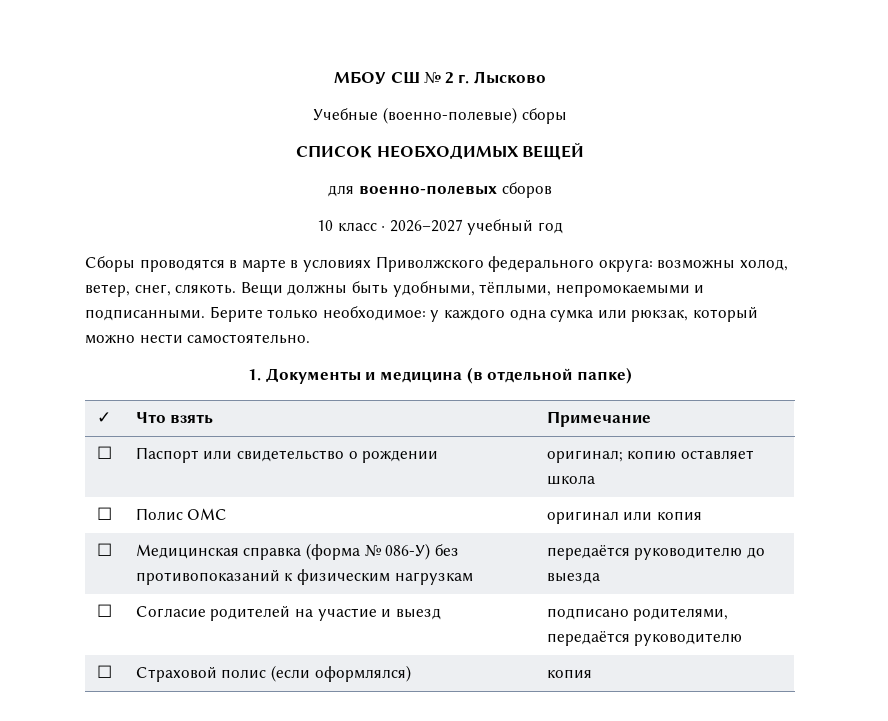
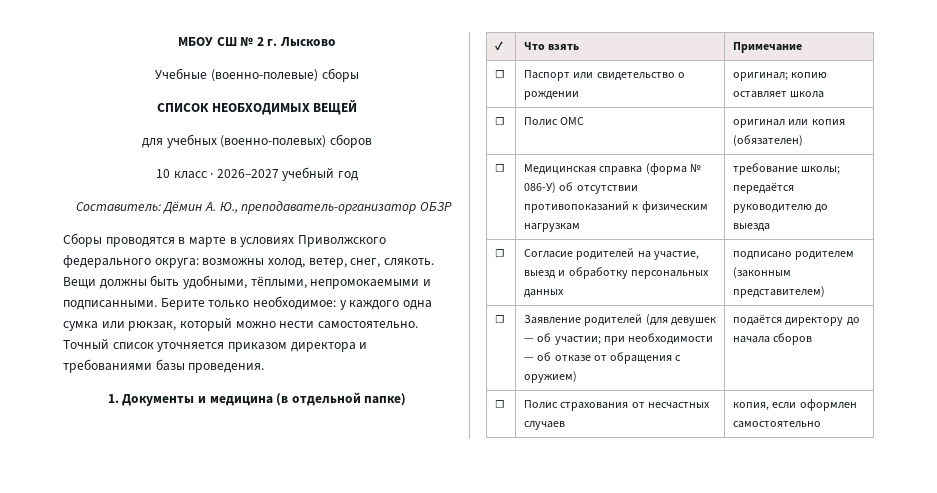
- для военно-полевых сборов
+ для учебных (военно-полевых) сборов
+ Составитель: Дёмин А. Ю., преподаватель-организатор ОБЗР
+ Точный список уточняется приказом директора и требованиями базы проведения.
- ☐ | Полис ОМС | оригинал или копия
+ ☐ | Полис ОМС | оригинал или копия (обязателен)
- ☐ | Медицинская справка (форма № 086-У) без противопоказаний к физическим нагрузкам | передаётся руководителю до выезда
+ ☐ | Медицинская справка (форма № 086-У) об отсутствии противопоказаний к физическим нагрузкам | требование школы; передаётся руководителю до выезда
- ☐ | Согласие родителей на участие и выезд | подписано родителями, передаётся руководителю
- ☐ | Страховой полис (если оформлялся) | копия
+ ☐ | Согласие родителей на участие, выезд и обработку персональных данных | подписано родителем (законным представителем)
+ ☐ | Заявление родителей (для девушек — об участии; при необходимости — об отказе от обращения с оружием) | подаётся директору до начала сборов
+ ☐ | Полис страхования от несчастных случаев | копия, если оформлен самостоятельно

